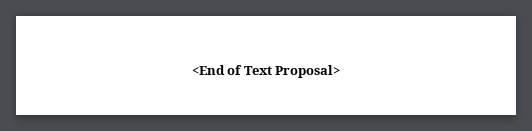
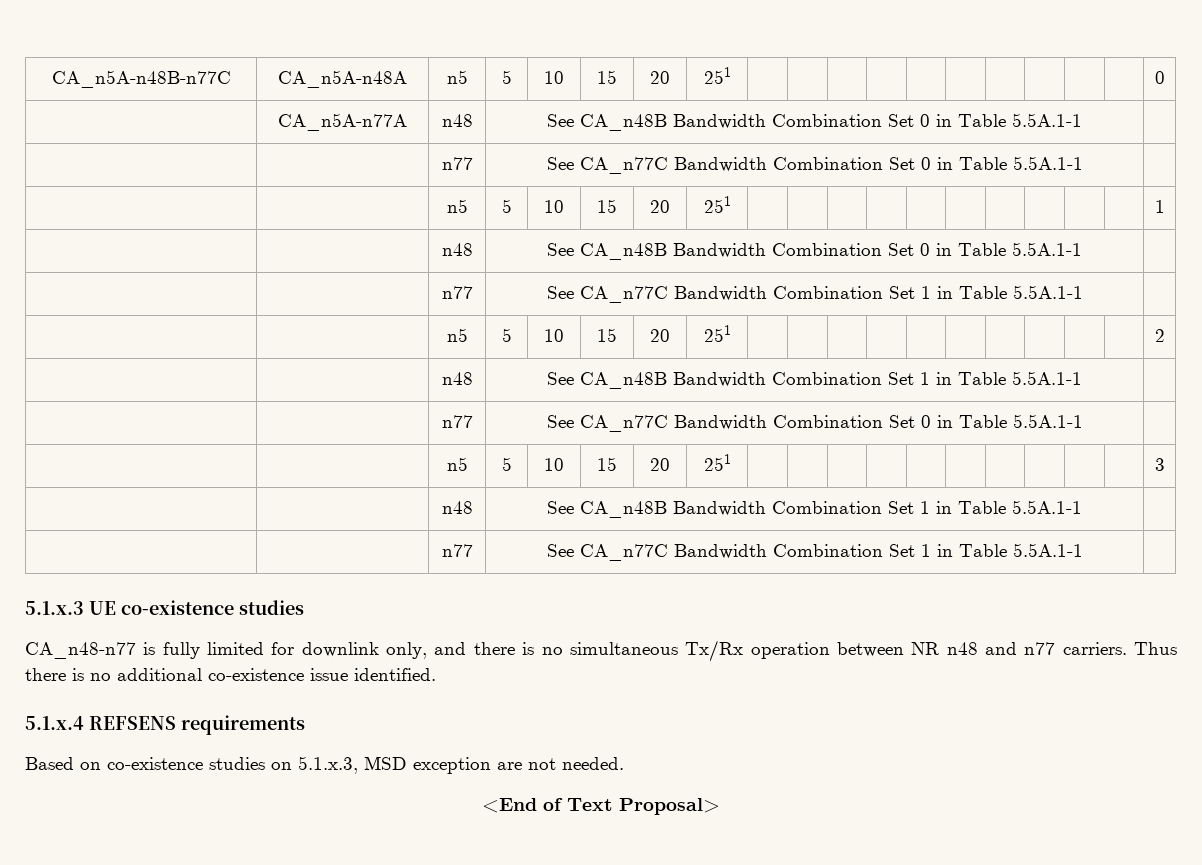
+ CA_n5A-n48B-n77C | CA_n5A-n48A | n5 | 5 | 10 | 15 | 20 | 251 | | | | | | | | | | | 0
+ | CA_n5A-n77A | n48 | See CA_n48B Bandwidth Combination Set 0 in Table 5.5A.1-1 |
+ | | n77 | See CA_n77C Bandwidth Combination Set 0 in Table 5.5A.1-1 |
+ | | n5 | 5 | 10 | 15 | 20 | 251 | | | | | | | | | | | 1
+ | | n48 | See CA_n48B Bandwidth Combination Set 0 in Table 5.5A.1-1 |
+ | | n77 | See CA_n77C Bandwidth Combination Set 1 in Table 5.5A.1-1 |
+ | | n5 | 5 | 10 | 15 | 20 | 251 | | | | | | | | | | | 2
+ | | n48 | See CA_n48B Bandwidth Combination Set 1 in Table 5.5A.1-1 |
+ | | n77 | See CA_n77C Bandwidth Combination Set 0 in Table 5.5A.1-1 |
+ | | n5 | 5 | 10 | 15 | 20 | 251 | | | | | | | | | | | 3
+ | | n48 | See CA_n48B Bandwidth Combination Set 1 in Table 5.5A.1-1 |
+ | | n77 | See CA_n77C Bandwidth Combination Set 1 in Table 5.5A.1-1 |
+ 5.1.x.3 UE co-existence studies
+ CA_n48-n77 is fully limited for downlink only, and there is no simultaneous Tx/Rx operation between NR n48 and n77 carriers. Thus there is no additional co-existence issue identified.
+ 5.1.x.4 REFSENS requirements
+ Based on co-existence studies on 5.1.x.3, MSD exception are not needed.

